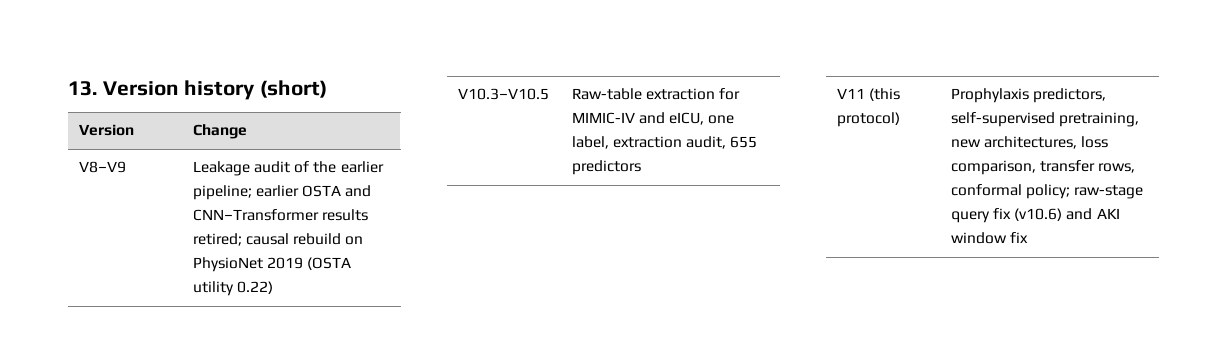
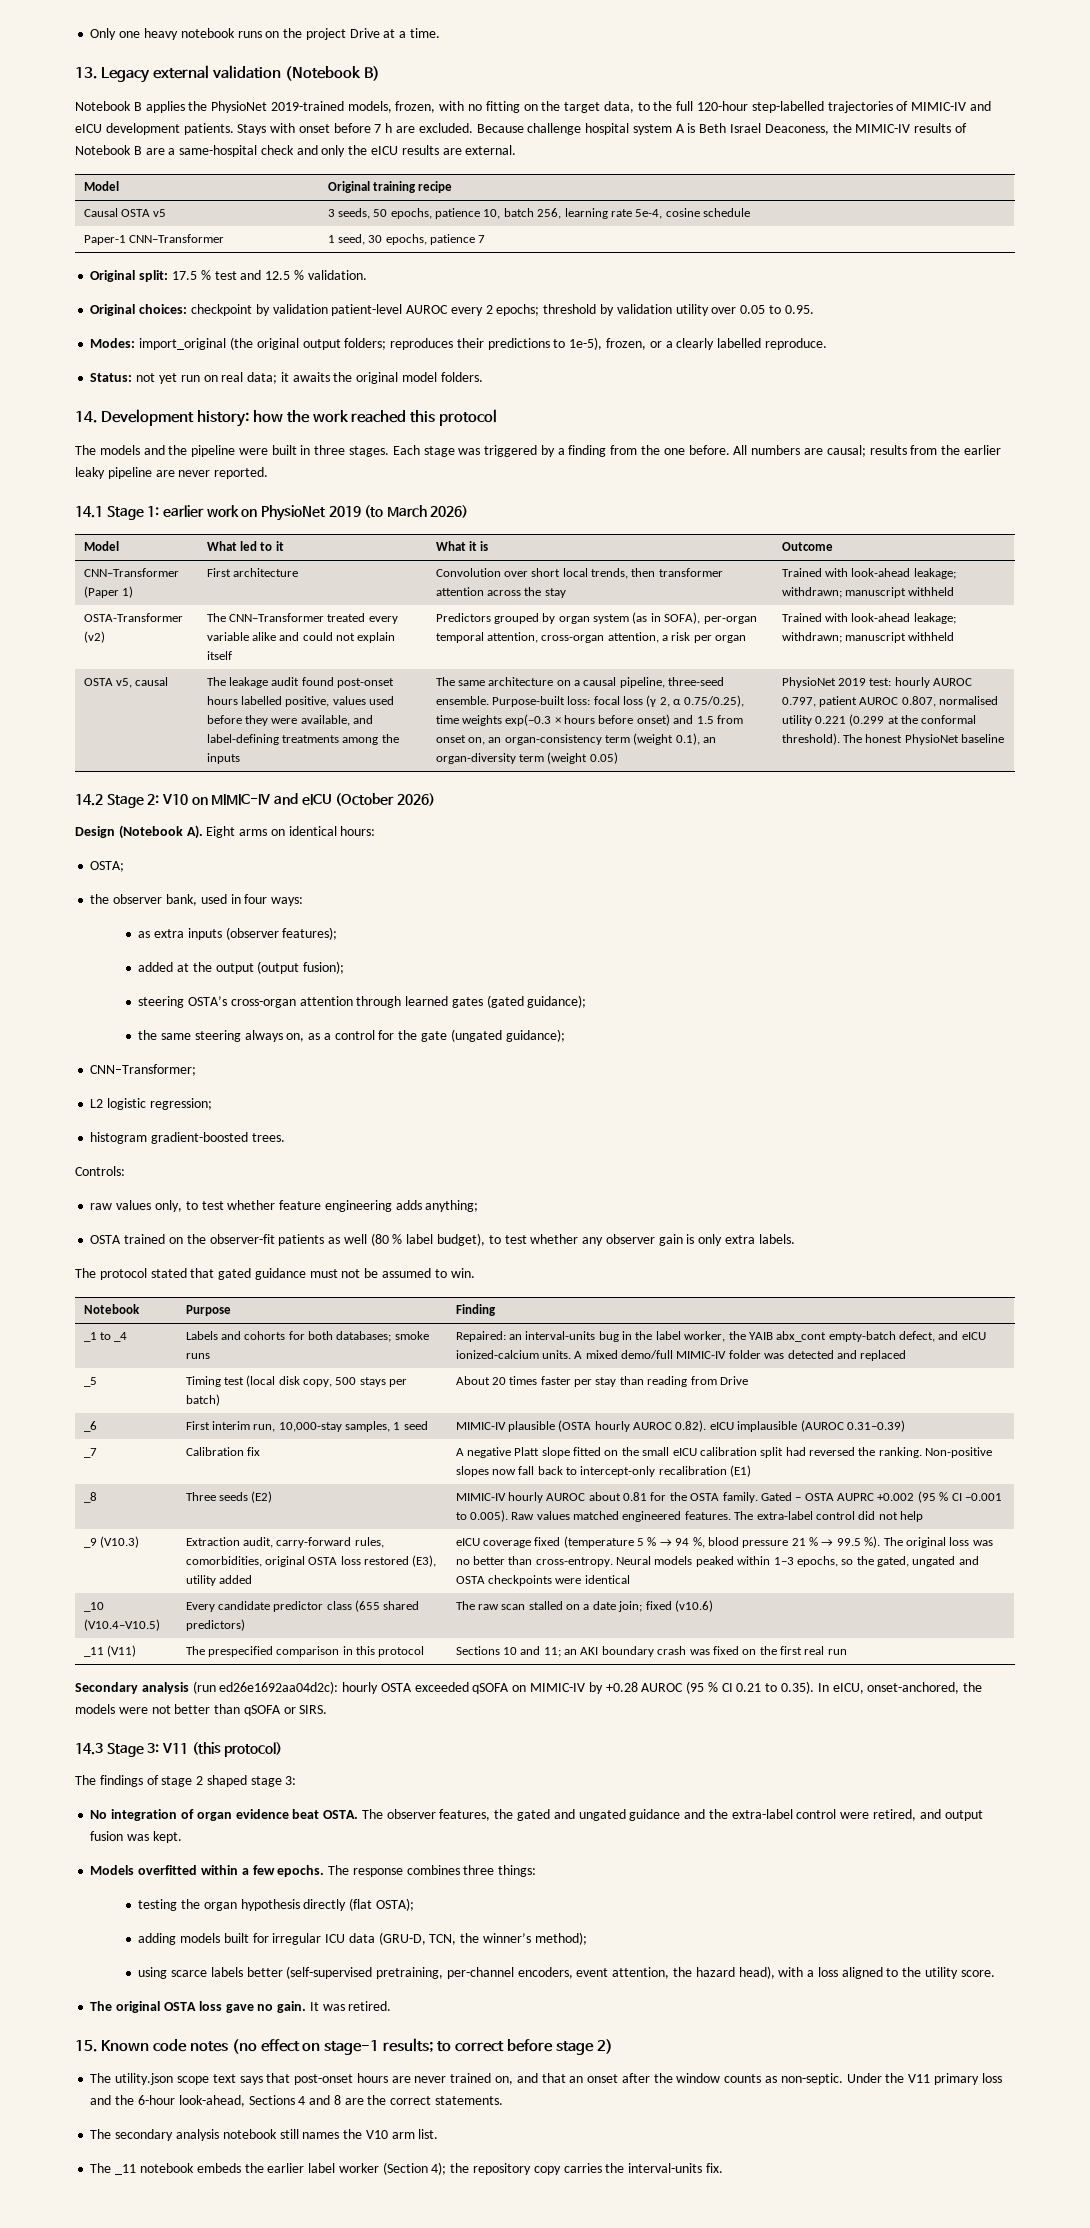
- 13. Version history (short)
- Version | Change
- V8–V9 | Leakage audit of the earlier pipeline; earlier OSTA and CNN–Transformer results retired; causal rebuild on PhysioNet 2019 (OSTA utility 0.22)
- V10.3–V10.5 | Raw-table extraction for MIMIC-IV and eICU, one label, extraction audit, 655 predictors
- V11 (this protocol) | Prophylaxis predictors, self-supervised pretraining, new architectures, loss comparison, transfer rows, conformal policy; raw-stage query fix (v10.6) and AKI window fix
+ Only one heavy notebook runs on the project Drive at a time.
+ 13. Legacy external validation (Notebook B)
+ Notebook B applies the PhysioNet 2019-trained models, frozen, with no fitting on the target data, to the full 120-hour step-labelled trajectories of MIMIC-IV and eICU development patients. Stays with onset before 7 h are excluded. Because challenge hospital system A is Beth Israel Deaconess, the MIMIC-IV results of Notebook B are a same-hospital check and only the eICU results are external.
+ Model | Original training recipe
+ Causal OSTA v5 | 3 seeds, 50 epochs, patience 10, batch 256, learning rate 5e-4, cosine schedule
+ Paper-1 CNN–Transformer | 1 seed, 30 epochs, patience 7
+ Original split: 17.5 % test and 12.5 % validation.
+ Original choices: checkpoint by validation patient-level AUROC every 2 epochs; threshold by validation utility over 0.05 to 0.95.
+ Modes: import_original (the original output folders; reproduces their predictions to 1e-5), frozen, or a clearly labelled reproduce.
+ Status: not yet run on real data; it awaits the original model folders.
+ 14. Development history: how the work reached this protocol
+ The models and the pipeline were built in three stages. Each stage was triggered by a finding from the one before. All numbers are causal; results from the earlier leaky pipeline are never reported.
+ 14.1 Stage 1: earlier work on PhysioNet 2019 (to March 2026)
+ Model | What led to it | What it is | Outcome
+ CNN–Transformer (Paper 1) | First architecture | Convolution over short local trends, then transformer attention across the stay | Trained with look-ahead leakage; withdrawn; manuscript withheld
+ OSTA-Transformer (v2) | The CNN–Transformer treated every variable alike and could not explain itself | Predictors grouped by organ system (as in SOFA), per-organ temporal attention, cross-organ attention, a risk per organ | Trained with look-ahead leakage; withdrawn; manuscript withheld
+ OSTA v5, causal | The leakage audit found post-onset hours labelled positive, values used before they were available, and label-defining treatments among the inputs | The same architecture on a causal pipeline, three-seed ensemble. Purpose-built loss: focal loss (γ 2, α 0.75/0.25), time weights exp(−0.3 × hours before onset) and 1.5 from onset on, an organ-consistency term (weight 0.1), an organ-diversity term (weight 0.05) | PhysioNet 2019 test: hourly AUROC 0.797, patient AUROC 0.807, normalised utility 0.221 (0.299 at the conformal threshold). The honest PhysioNet baseline
+ 14.2 Stage 2: V10 on MIMIC-IV and eICU (October 2026)
+ Design (Notebook A). Eight arms on identical hours:
+ OSTA;
+ the observer bank, used in four ways:
+ as extra inputs (observer features);
+ added at the output (output fusion);
+ steering OSTA’s cross-organ attention through learned gates (gated guidance);
+ the same steering always on, as a control for the gate (ungated guidance);
+ CNN–Transformer;
+ L2 logistic regression;
+ histogram gradient-boosted trees.
+ Controls:
+ raw values only, to test whether feature engineering adds anything;
+ OSTA trained on the observer-fit patients as well (80 % label budget), to test whether any observer gain is only extra labels.
+ The protocol stated that gated guidance must not be assumed to win.
+ Notebook | Purpose | Finding
+ _1 to _4 | Labels and cohorts for both databases; smoke runs | Repaired: an interval-units bug in the label worker, the YAIB abx_cont empty-batch defect, and eICU ionized-calcium units. A mixed demo/full MIMIC-IV folder was detected and replaced
+ _5 | Timing test (local disk copy, 500 stays per batch) | About 20 times faster per stay than reading from Drive
+ _6 | First interim run, 10,000-stay samples, 1 seed | MIMIC-IV plausible (OSTA hourly AUROC 0.82). eICU implausible (AUROC 0.31–0.39)
+ _7 | Calibration fix | A negative Platt slope fitted on the small eICU calibration split had reversed the ranking. Non-positive slopes now fall back to intercept-only recalibration (E1)
+ _8 | Three seeds (E2) | MIMIC-IV hourly AUROC about 0.81 for the OSTA family. Gated − OSTA AUPRC +0.002 (95 % CI −0.001 to 0.005). Raw values matched engineered features. The extra-label control did not help
+ _9 (V10.3) | Extraction audit, carry-forward rules, comorbidities, original OSTA loss restored (E3), utility added | eICU coverage fixed (temperature 5 % → 94 %, blood pressure 21 % → 99.5 %). The original loss was no better than cross-entropy. Neural models peaked within 1–3 epochs, so the gated, ungated and OSTA checkpoints were identical
+ _10 (V10.4–V10.5) | Every candidate predictor class (655 shared predictors) | The raw scan stalled on a date join; fixed (v10.6)
+ _11 (V11) | The prespecified comparison in this protocol | Sections 10 and 11; an AKI boundary crash was fixed on the first real run
+ Secondary analysis (run ed26e1692aa04d2c): hourly OSTA exceeded qSOFA on MIMIC-IV by +0.28 AUROC (95 % CI 0.21 to 0.35). In eICU, onset-anchored, the models were not better than qSOFA or SIRS.
+ 14.3 Stage 3: V11 (this protocol)
+ The findings of stage 2 shaped stage 3:
+ No integration of organ evidence beat OSTA. The observer features, the gated and ungated guidance and the extra-label control were retired, and output fusion was kept.
+ Models overfitted within a few epochs. The response combines three things:
+ testing the organ hypothesis directly (flat OSTA);
+ adding models built for irregular ICU data (GRU-D, TCN, the winner’s method);
+ using scarce labels better (self-supervised pretraining, per-channel encoders, event attention, the hazard head), with a loss aligned to the utility score.
+ The original OSTA loss gave no gain. It was retired.
+ 15. Known code notes (no effect on stage-1 results; to correct before stage 2)
+ The utility.json scope text says that post-onset hours are never trained on, and that an onset after the window counts as non-septic. Under the V11 primary loss and the 6-hour look-ahead, Sections 4 and 8 are the correct statements.
+ The secondary analysis notebook still names the V10 arm list.
+ The _11 notebook embeds the earlier label worker (Section 4); the repository copy carries the interval-units fix.

